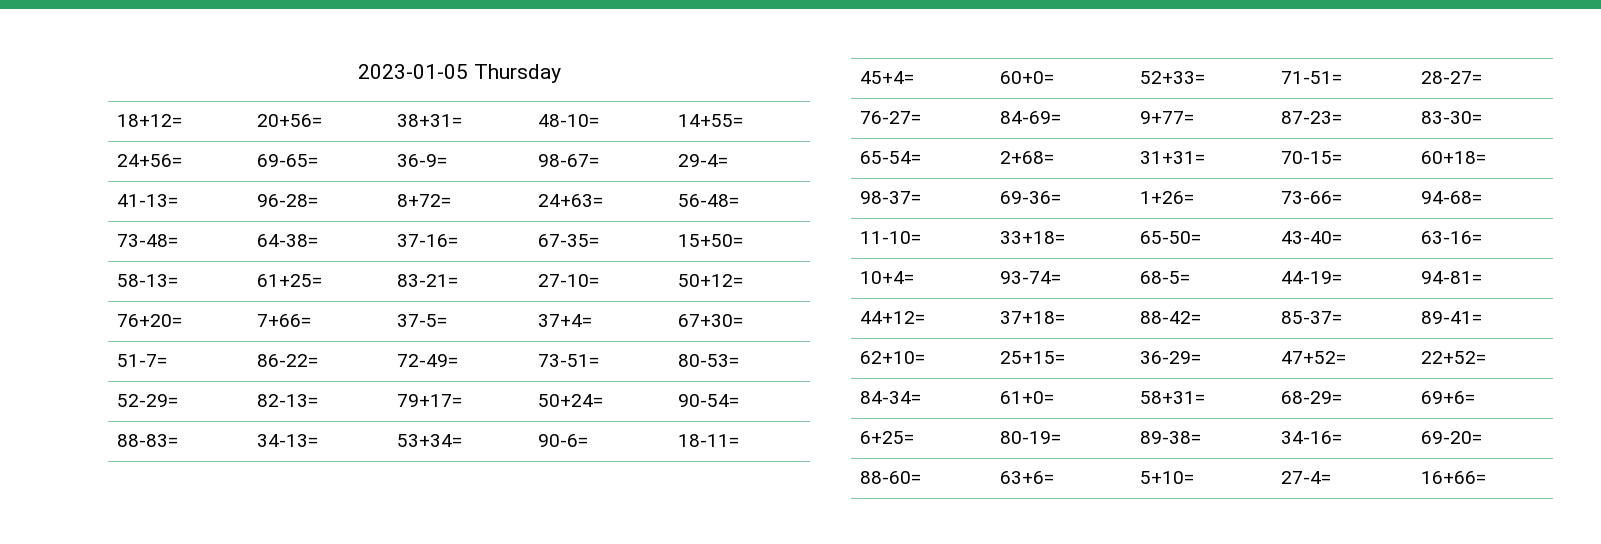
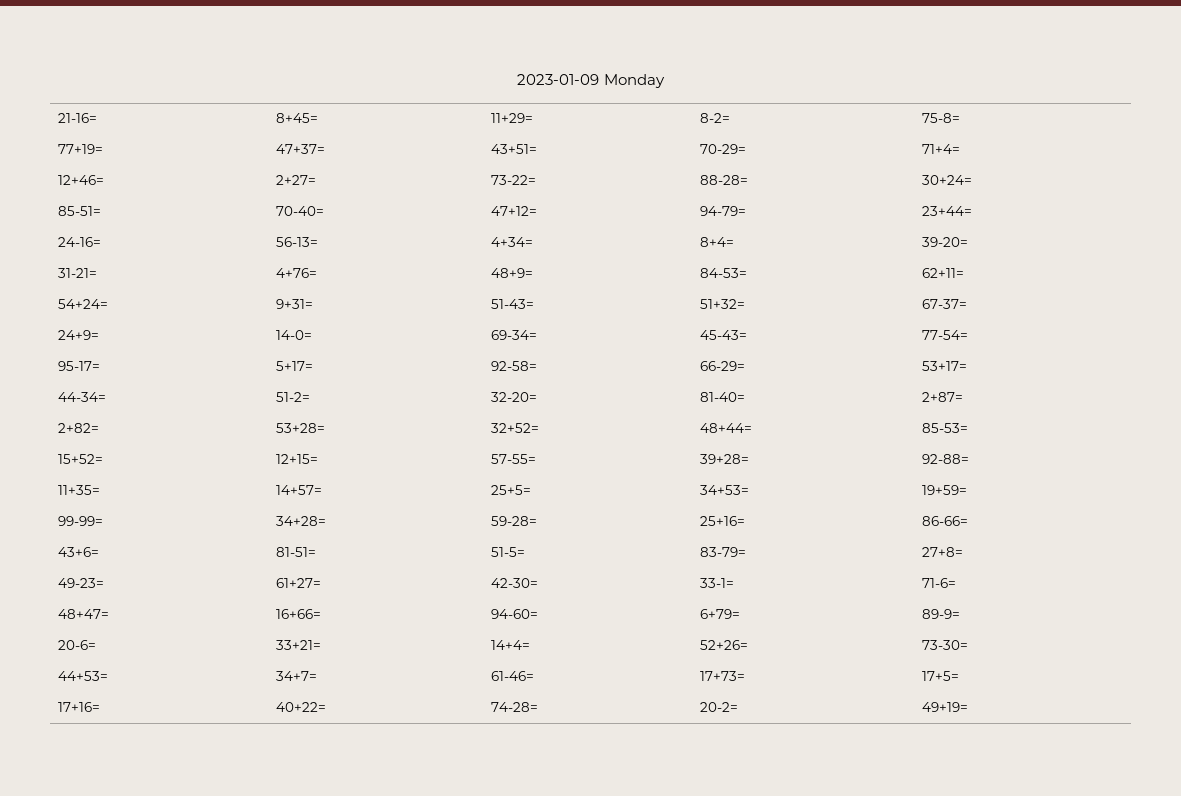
- 2023-01-05 Thursday
- 18+12= | 20+56= | 38+31= | 48-10= | 14+55=
- 24+56= | 69-65= | 36-9= | 98-67= | 29-4=
- 41-13= | 96-28= | 8+72= | 24+63= | 56-48=
- 73-48= | 64-38= | 37-16= | 67-35= | 15+50=
- 58-13= | 61+25= | 83-21= | 27-10= | 50+12=
- 76+20= | 7+66= | 37-5= | 37+4= | 67+30=
- 51-7= | 86-22= | 72-49= | 73-51= | 80-53=
- 52-29= | 82-13= | 79+17= | 50+24= | 90-54=
- 88-83= | 34-13= | 53+34= | 90-6= | 18-11=
- 45+4= | 60+0= | 52+33= | 71-51= | 28-27=
- 76-27= | 84-69= | 9+77= | 87-23= | 83-30=
- 65-54= | 2+68= | 31+31= | 70-15= | 60+18=
- 98-37= | 69-36= | 1+26= | 73-66= | 94-68=
- 11-10= | 33+18= | 65-50= | 43-40= | 63-16=
- 10+4= | 93-74= | 68-5= | 44-19= | 94-81=
- 44+12= | 37+18= | 88-42= | 85-37= | 89-41=
- 62+10= | 25+15= | 36-29= | 47+52= | 22+52=
- 84-34= | 61+0= | 58+31= | 68-29= | 69+6=
- 6+25= | 80-19= | 89-38= | 34-16= | 69-20=
- 88-60= | 63+6= | 5+10= | 27-4= | 16+66=
+ 2023-01-09 Monday
+ 21-16= | 8+45= | 11+29= | 8-2= | 75-8=
+ 77+19= | 47+37= | 43+51= | 70-29= | 71+4=
+ 12+46= | 2+27= | 73-22= | 88-28= | 30+24=
+ 85-51= | 70-40= | 47+12= | 94-79= | 23+44=
+ 24-16= | 56-13= | 4+34= | 8+4= | 39-20=
+ 31-21= | 4+76= | 48+9= | 84-53= | 62+11=
+ 54+24= | 9+31= | 51-43= | 51+32= | 67-37=
+ 24+9= | 14-0= | 69-34= | 45-43= | 77-54=
+ 95-17= | 5+17= | 92-58= | 66-29= | 53+17=
+ 44-34= | 51-2= | 32-20= | 81-40= | 2+87=
+ 2+82= | 53+28= | 32+52= | 48+44= | 85-53=
+ 15+52= | 12+15= | 57-55= | 39+28= | 92-88=
+ 11+35= | 14+57= | 25+5= | 34+53= | 19+59=
+ 99-99= | 34+28= | 59-28= | 25+16= | 86-66=
+ 43+6= | 81-51= | 51-5= | 83-79= | 27+8=
+ 49-23= | 61+27= | 42-30= | 33-1= | 71-6=
+ 48+47= | 16+66= | 94-60= | 6+79= | 89-9=
+ 20-6= | 33+21= | 14+4= | 52+26= | 73-30=
+ 44+53= | 34+7= | 61-46= | 17+73= | 17+5=
+ 17+16= | 40+22= | 74-28= | 20-2= | 49+19=

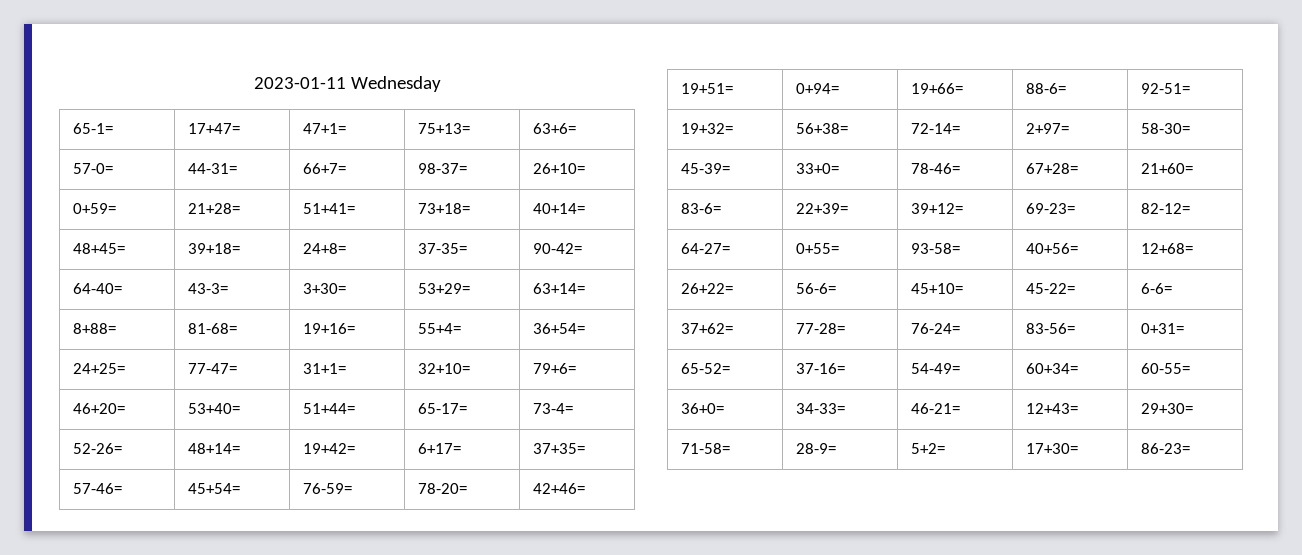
- 2023-01-09 Monday
- 21-16= | 8+45= | 11+29= | 8-2= | 75-8=
- 77+19= | 47+37= | 43+51= | 70-29= | 71+4=
- 12+46= | 2+27= | 73-22= | 88-28= | 30+24=
- 85-51= | 70-40= | 47+12= | 94-79= | 23+44=
- 24-16= | 56-13= | 4+34= | 8+4= | 39-20=
- 31-21= | 4+76= | 48+9= | 84-53= | 62+11=
- 54+24= | 9+31= | 51-43= | 51+32= | 67-37=
- 24+9= | 14-0= | 69-34= | 45-43= | 77-54=
- 95-17= | 5+17= | 92-58= | 66-29= | 53+17=
- 44-34= | 51-2= | 32-20= | 81-40= | 2+87=
- 2+82= | 53+28= | 32+52= | 48+44= | 85-53=
- 15+52= | 12+15= | 57-55= | 39+28= | 92-88=
- 11+35= | 14+57= | 25+5= | 34+53= | 19+59=
- 99-99= | 34+28= | 59-28= | 25+16= | 86-66=
- 43+6= | 81-51= | 51-5= | 83-79= | 27+8=
- 49-23= | 61+27= | 42-30= | 33-1= | 71-6=
- 48+47= | 16+66= | 94-60= | 6+79= | 89-9=
- 20-6= | 33+21= | 14+4= | 52+26= | 73-30=
- 44+53= | 34+7= | 61-46= | 17+73= | 17+5=
- 17+16= | 40+22= | 74-28= | 20-2= | 49+19=
+ 2023-01-11 Wednesday
+ 65-1= | 17+47= | 47+1= | 75+13= | 63+6=
+ 57-0= | 44-31= | 66+7= | 98-37= | 26+10=
+ 0+59= | 21+28= | 51+41= | 73+18= | 40+14=
+ 48+45= | 39+18= | 24+8= | 37-35= | 90-42=
+ 64-40= | 43-3= | 3+30= | 53+29= | 63+14=
+ 8+88= | 81-68= | 19+16= | 55+4= | 36+54=
+ 24+25= | 77-47= | 31+1= | 32+10= | 79+6=
+ 46+20= | 53+40= | 51+44= | 65-17= | 73-4=
+ 52-26= | 48+14= | 19+42= | 6+17= | 37+35=
+ 57-46= | 45+54= | 76-59= | 78-20= | 42+46=
+ 19+51= | 0+94= | 19+66= | 88-6= | 92-51=
+ 19+32= | 56+38= | 72-14= | 2+97= | 58-30=
+ 45-39= | 33+0= | 78-46= | 67+28= | 21+60=
+ 83-6= | 22+39= | 39+12= | 69-23= | 82-12=
+ 64-27= | 0+55= | 93-58= | 40+56= | 12+68=
+ 26+22= | 56-6= | 45+10= | 45-22= | 6-6=
+ 37+62= | 77-28= | 76-24= | 83-56= | 0+31=
+ 65-52= | 37-16= | 54-49= | 60+34= | 60-55=
+ 36+0= | 34-33= | 46-21= | 12+43= | 29+30=
+ 71-58= | 28-9= | 5+2= | 17+30= | 86-23=

